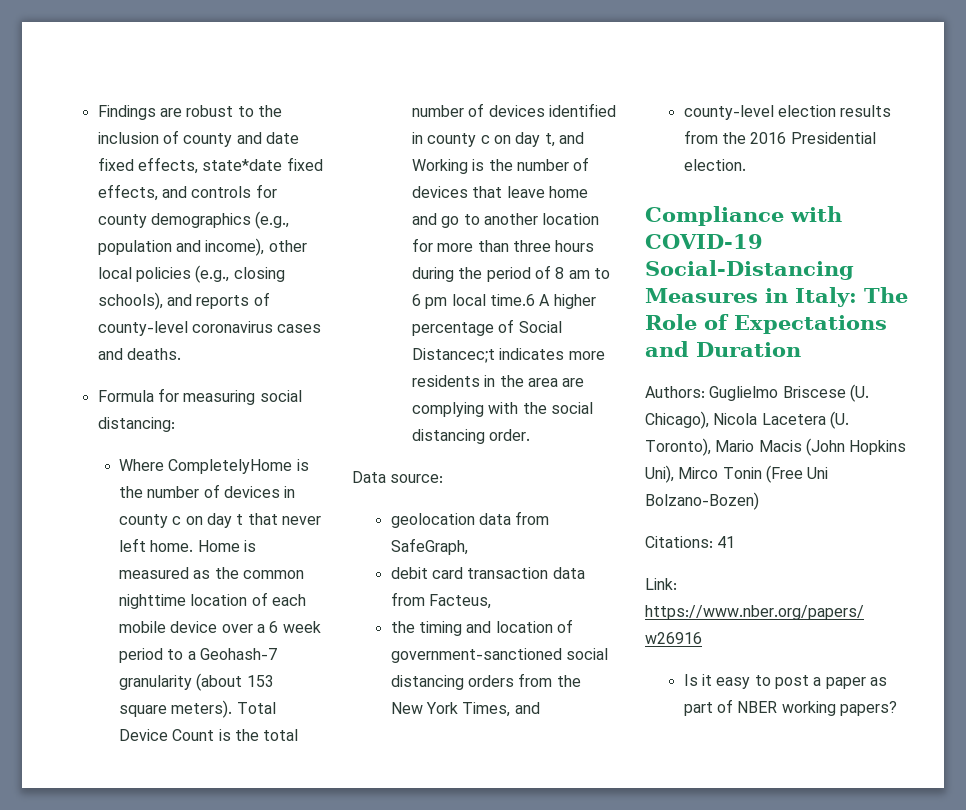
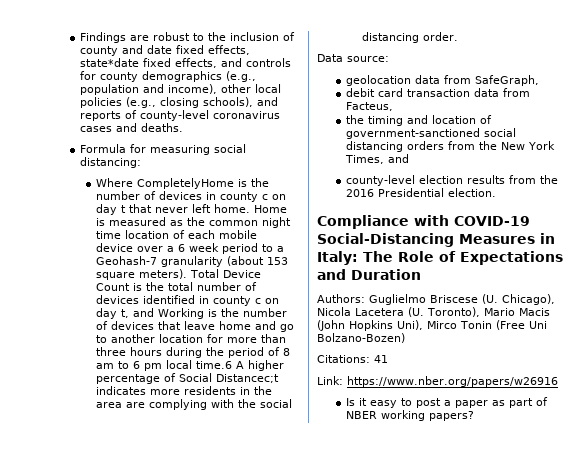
- Home is measured as the common nighttime location of each mobile device over a 6 week period to a Geohash-7 granularity (about 153 square meters).
+ Home is measured as the common night time location of each mobile device over a 6 week period to a Geohash-7 granularity (about 153 square meters).

